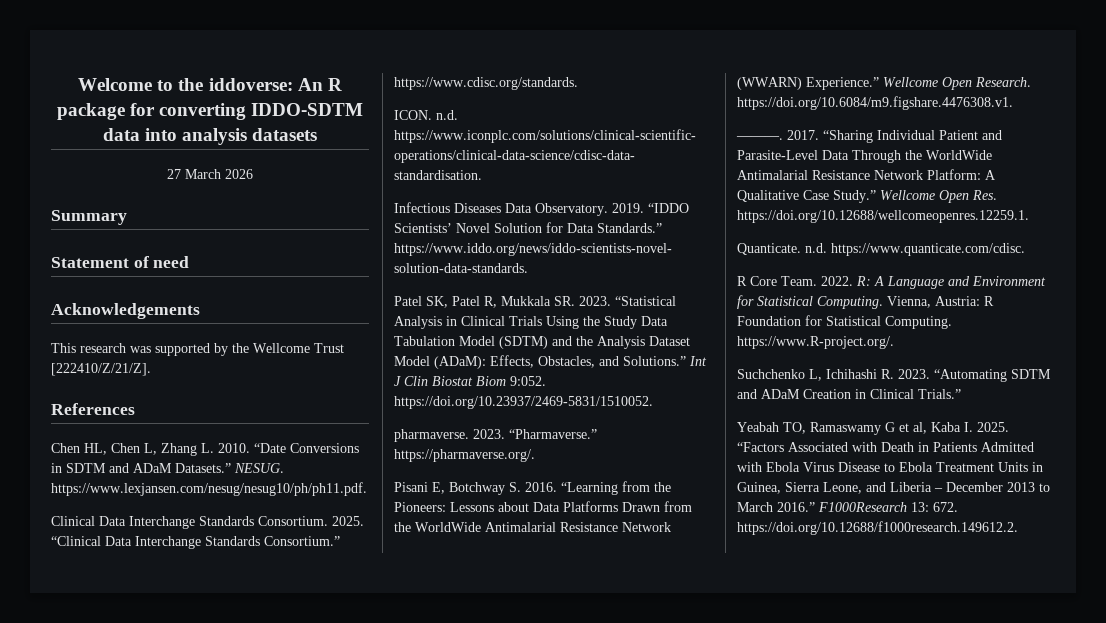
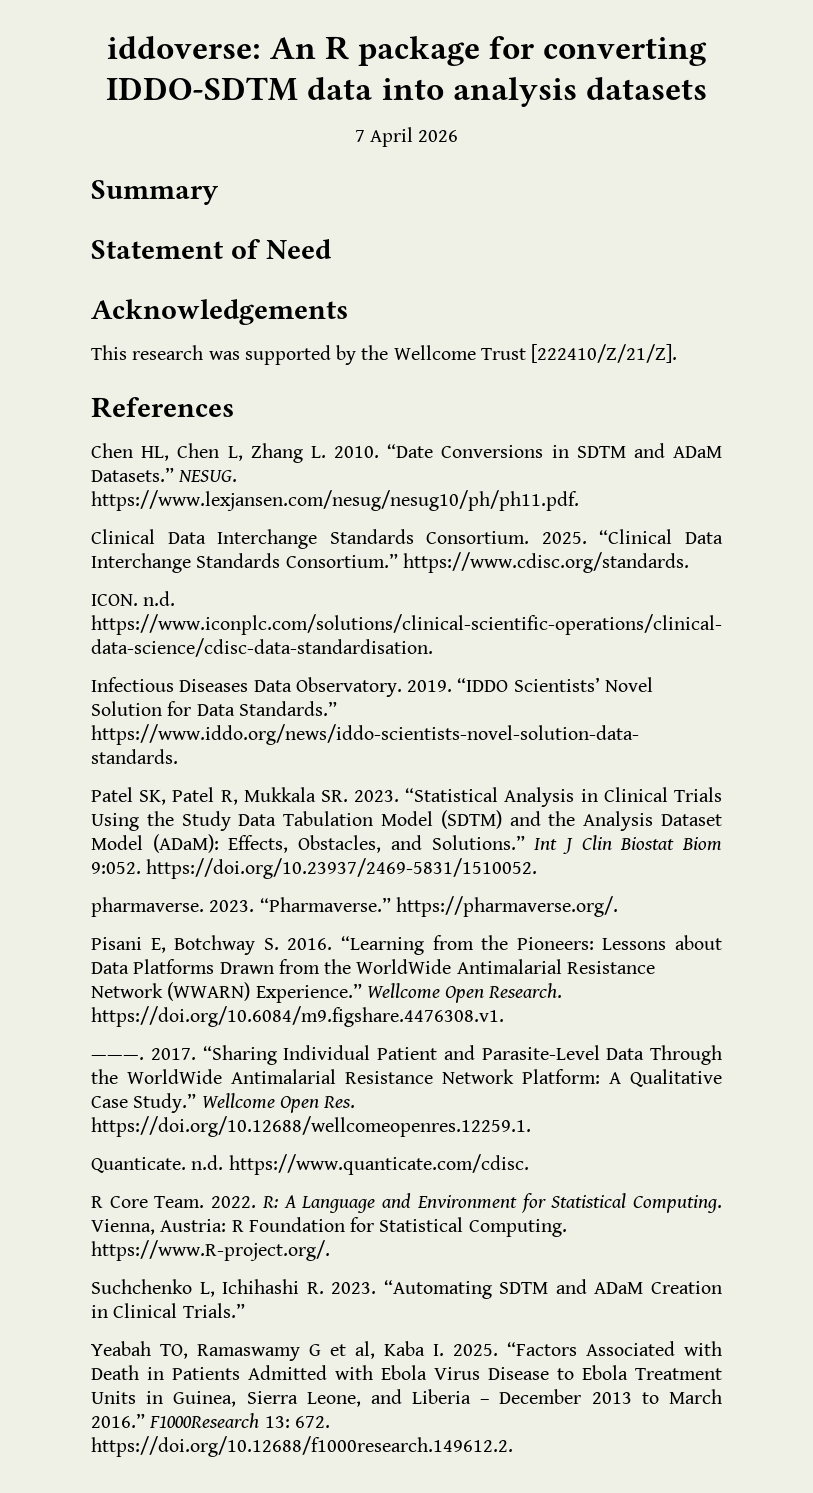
- Welcome to the iddoverse: An R package for converting IDDO-SDTM data into analysis datasets
+ iddoverse: An R package for converting IDDO-SDTM data into analysis datasets
- 27 March 2026
+ 7 April 2026
- Statement of need
+ Statement of Need

